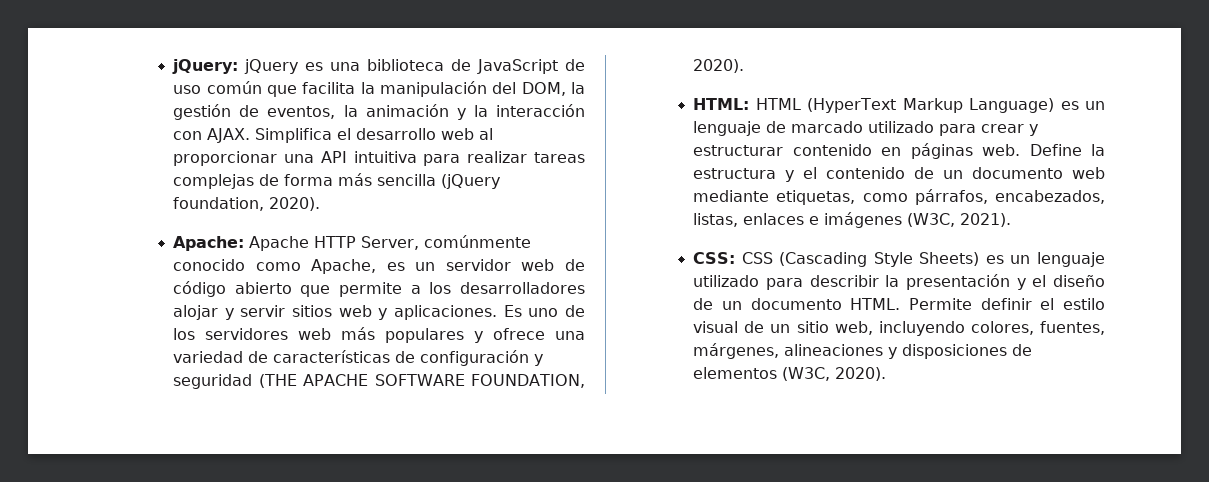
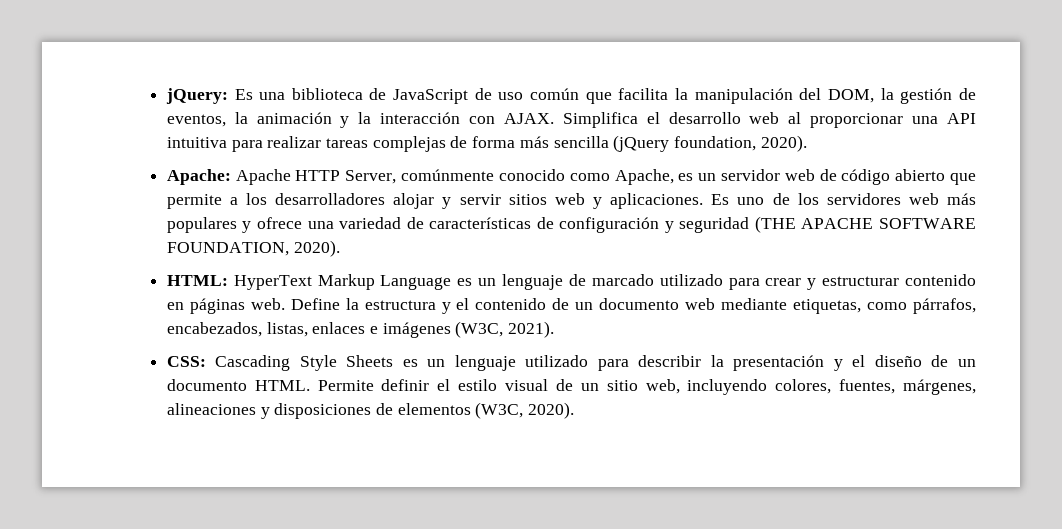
- jQuery: jQuery es una biblioteca de JavaScript de uso común que facilita la manipulación del DOM, la gestión de eventos, la animación y la interacción con AJAX.
+ jQuery: Es una biblioteca de JavaScript de uso común que facilita la manipulación del DOM, la gestión de eventos, la animación y la interacción con AJAX.
- HTML: HTML (HyperText Markup Language) es un lenguaje de marcado utilizado para crear y estructurar contenido en páginas web.
+ HTML: HyperText Markup Language es un lenguaje de marcado utilizado para crear y estructurar contenido en páginas web.
- CSS: CSS (Cascading Style Sheets) es un lenguaje utilizado para describir la presentación y el diseño de un documento HTML.
+ CSS: Cascading Style Sheets es un lenguaje utilizado para describir la presentación y el diseño de un documento HTML.

